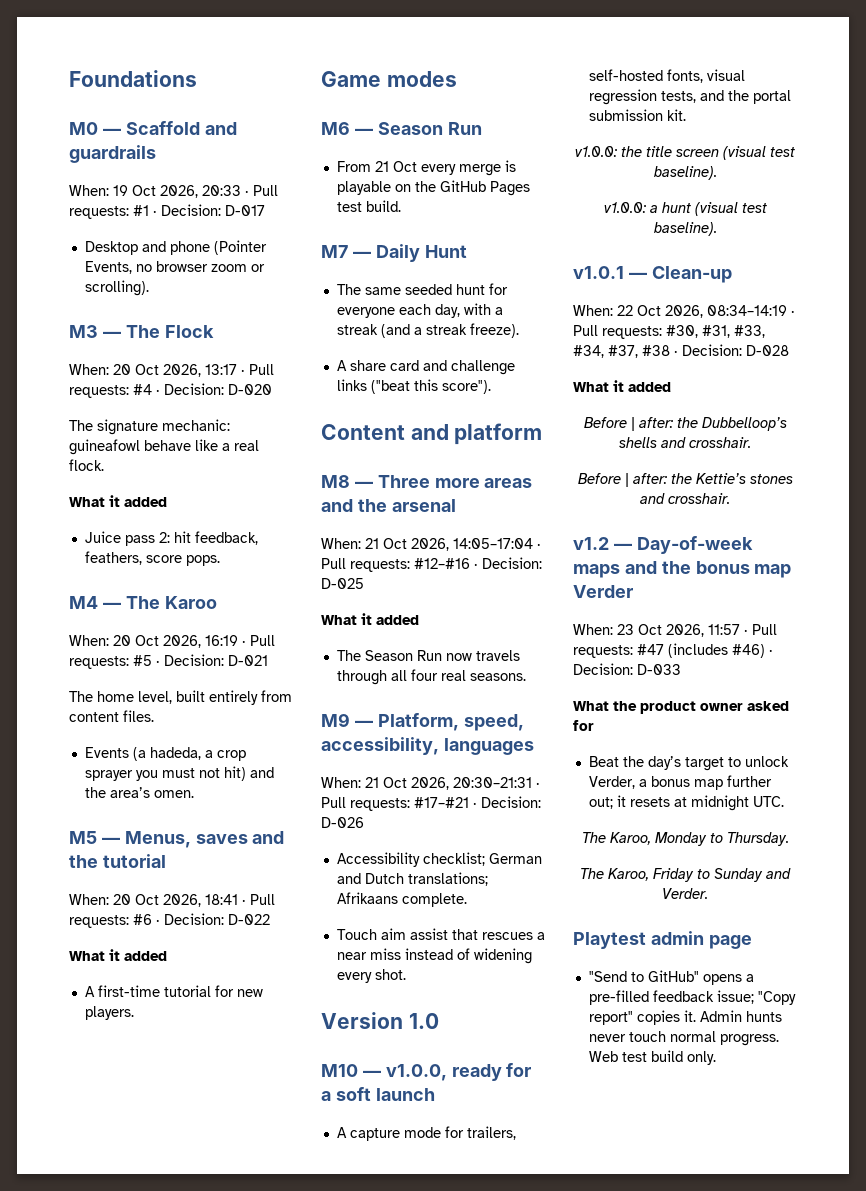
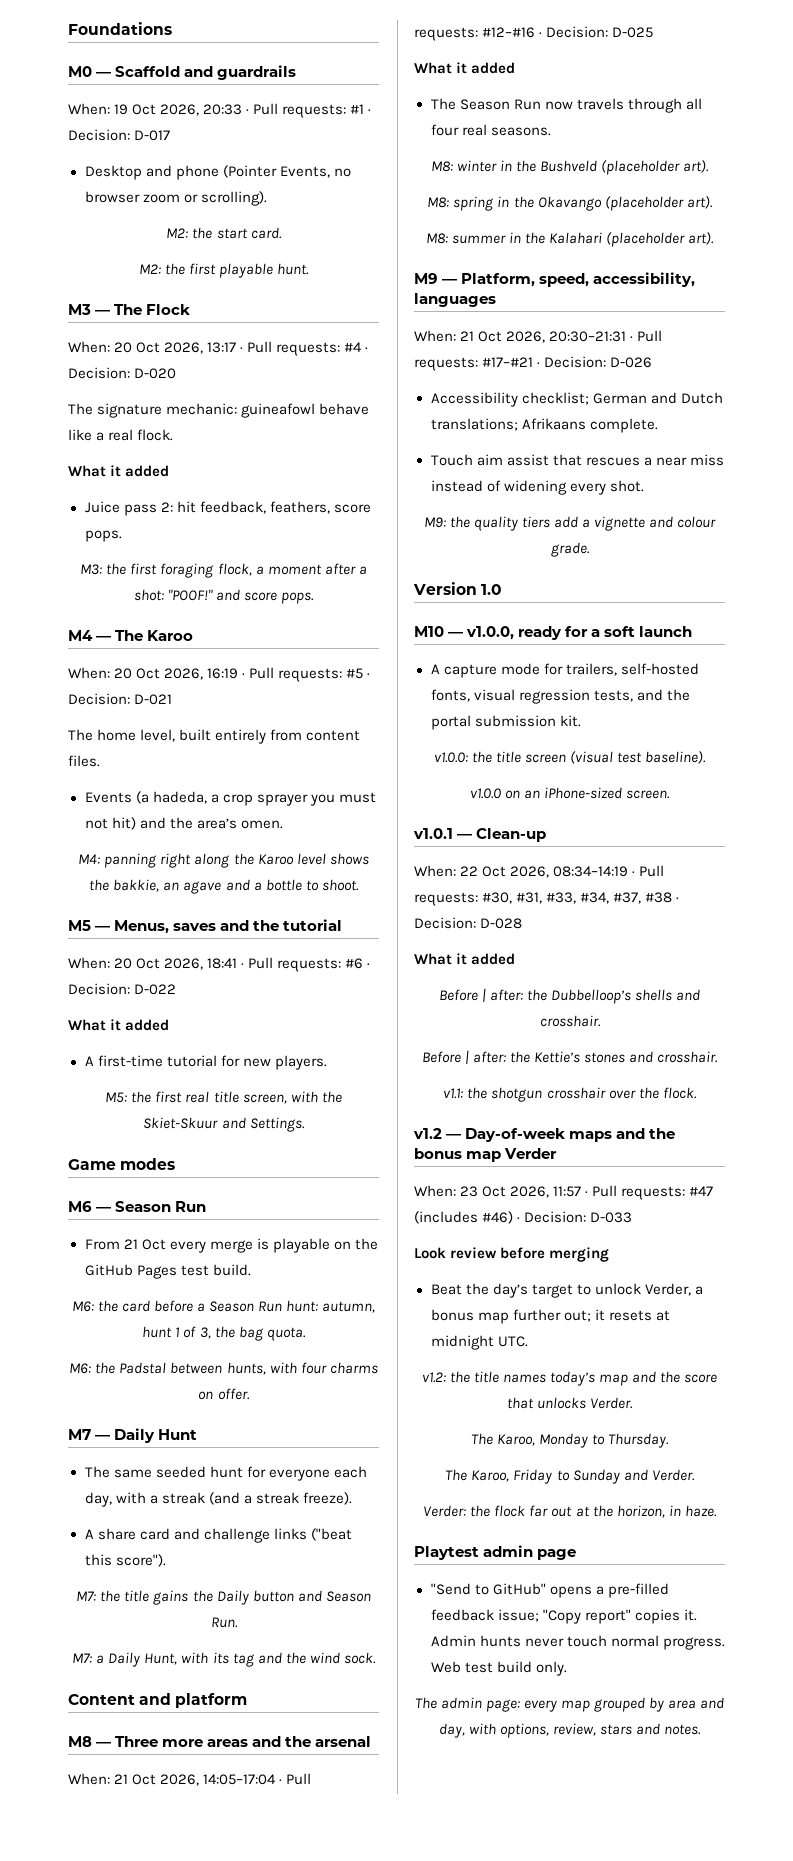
+ M2: the start card.
+ M2: the first playable hunt.
+ M3: the first foraging flock, a moment after a shot: "POOF!" and score pops.
+ M4: panning right along the Karoo level shows the bakkie, an agave and a bottle to shoot.
+ M5: the first real title screen, with the Skiet-Skuur and Settings.
+ M6: the card before a Season Run hunt: autumn, hunt 1 of 3, the bag quota.
+ M6: the Padstal between hunts, with four charms on offer.
+ M7: the title gains the Daily button and Season Run.
+ M7: a Daily Hunt, with its tag and the wind sock.
+ M8: winter in the Bushveld (placeholder art).
+ M8: spring in the Okavango (placeholder art).
+ M8: summer in the Kalahari (placeholder art).
+ M9: the quality tiers add a vignette and colour grade.
- v1.0.0: a hunt (visual test baseline).
+ v1.0.0 on an iPhone-sized screen.
+ v1.1: the shotgun crosshair over the flock.
- What the product owner asked for
+ Look review before merging
+ v1.2: the title names today’s map and the score that unlocks Verder.
+ Verder: the flock far out at the horizon, in haze.
+ The admin page: every map grouped by area and day, with options, review, stars and notes.

